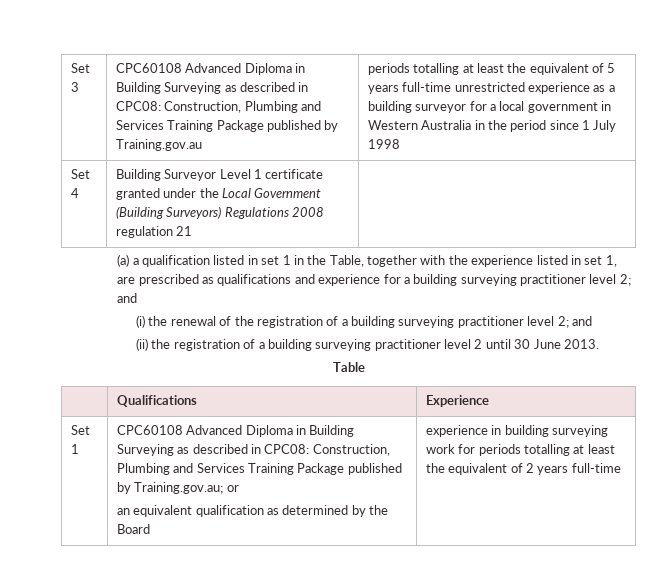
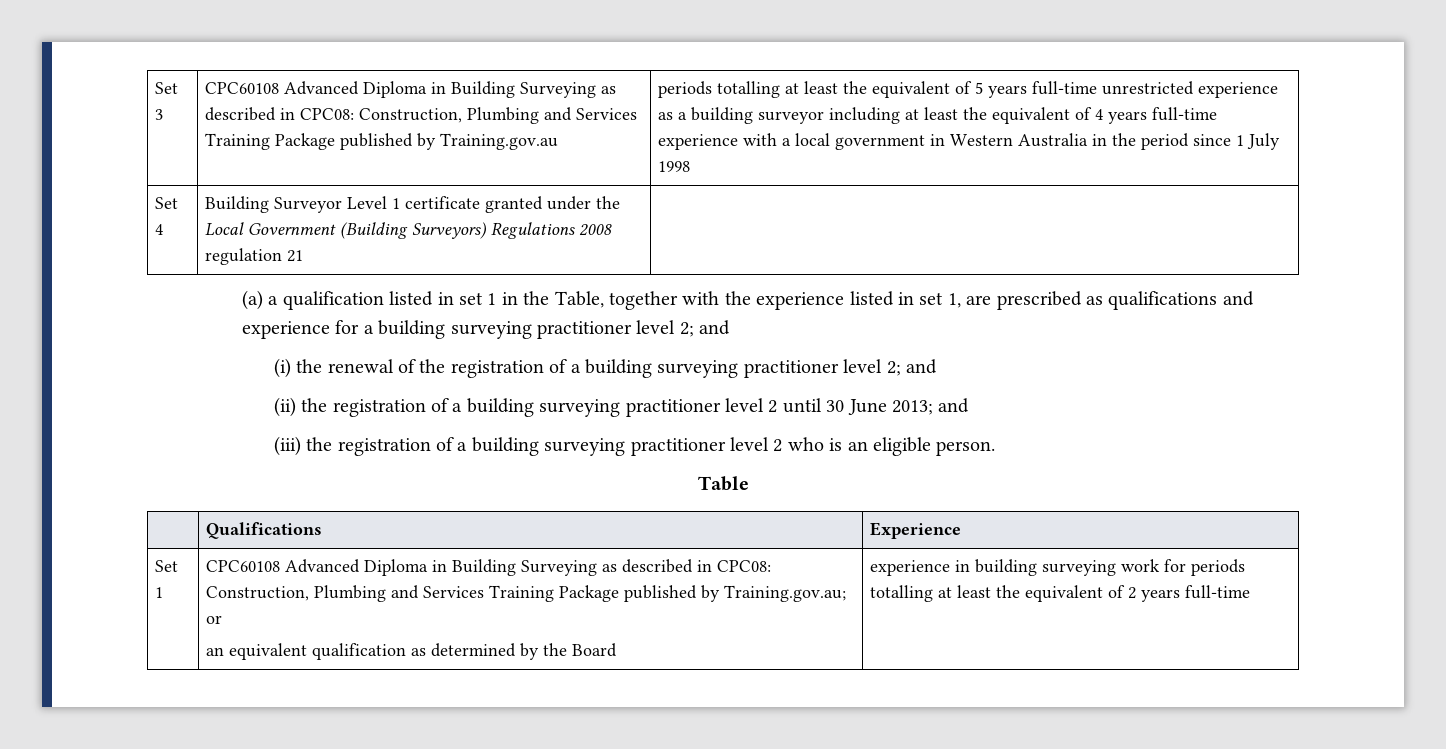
- periods totalling at least the equivalent of 5 years full-time unrestricted experience as a building surveyor for a local government in Western Australia in the period since 1 July 1998
+ periods totalling at least the equivalent of 5 years full-time unrestricted experience as a building surveyor including at least the equivalent of 4 years full-time experience with a local government in Western Australia in the period since 1 July 1998
- (ii) the registration of a building surveying practitioner level 2 until 30 June 2013.
+ (ii) the registration of a building surveying practitioner level 2 until 30 June 2013; and
+ (iii) the registration of a building surveying practitioner level 2 who is an eligible person.

